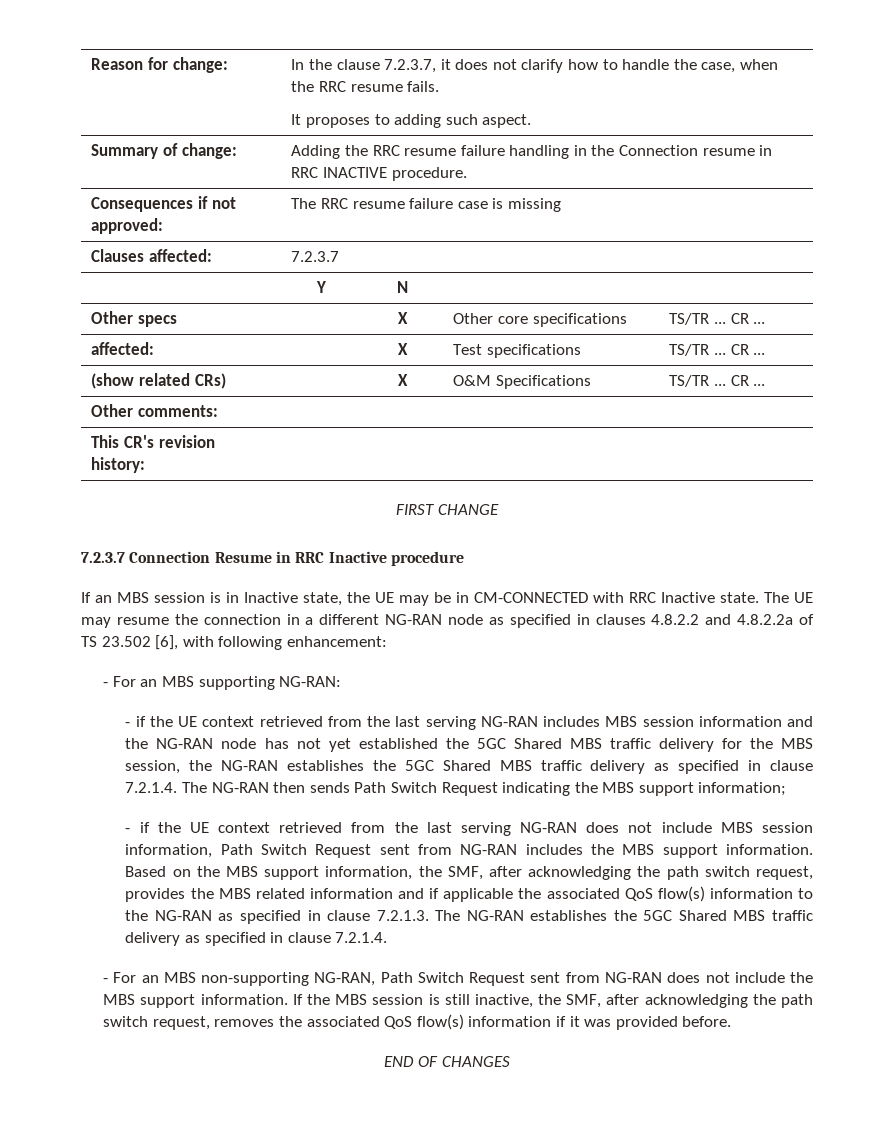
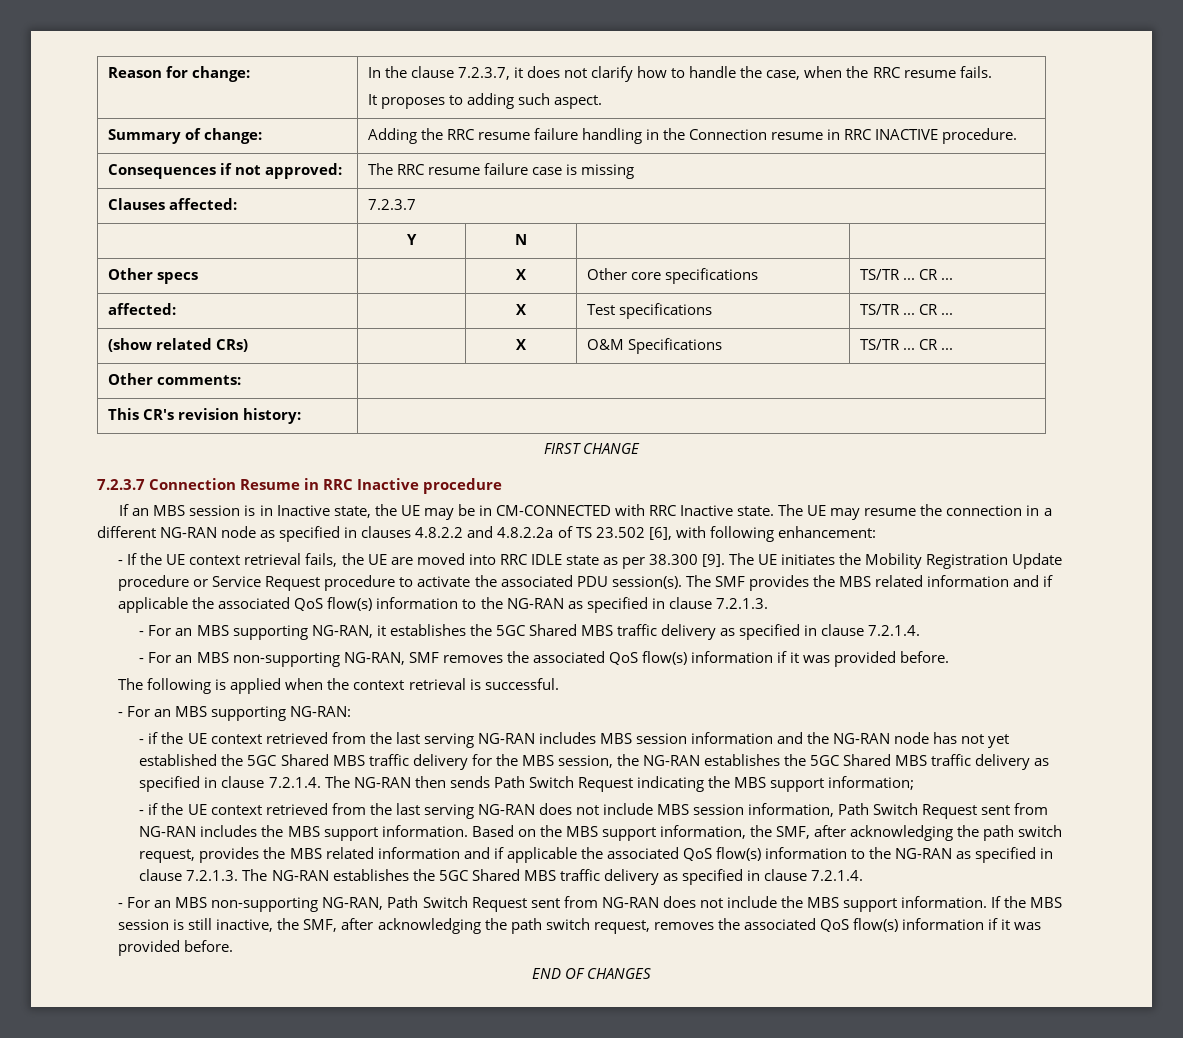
+ - If the UE context retrieval fails, the UE are moved into RRC IDLE state as per 38.300 [9]. The UE initiates the Mobility Registration Update procedure or Service Request procedure to activate the associated PDU session(s). The SMF provides the MBS related information and if applicable the associated QoS flow(s) information to the NG-RAN as specified in clause 7.2.1.3.
+ - For an MBS supporting NG-RAN, it establishes the 5GC Shared MBS traffic delivery as specified in clause 7.2.1.4.
+ - For an MBS non-supporting NG-RAN, SMF removes the associated QoS flow(s) information if it was provided before.
+ The following is applied when the context retrieval is successful.

